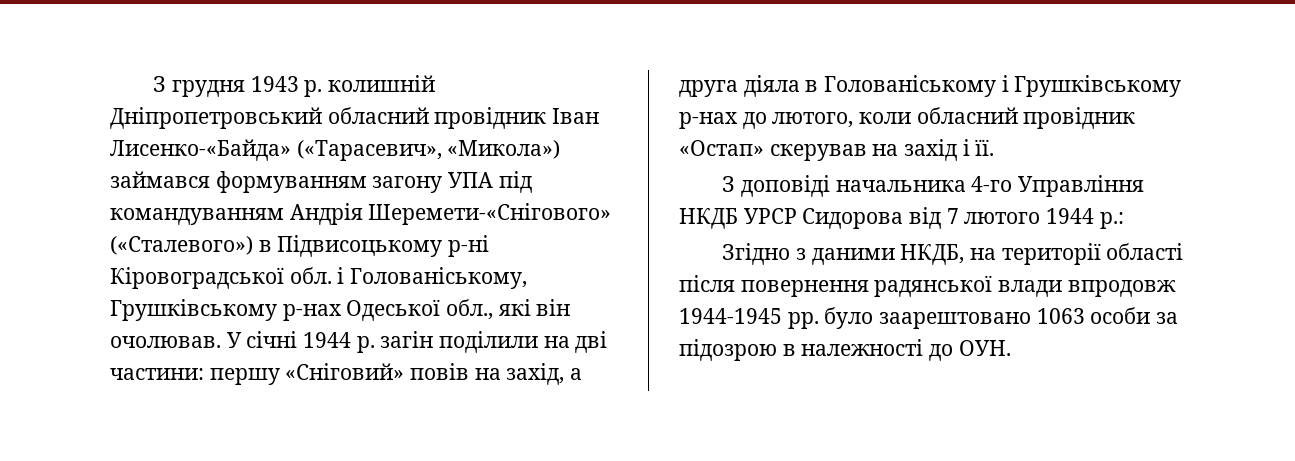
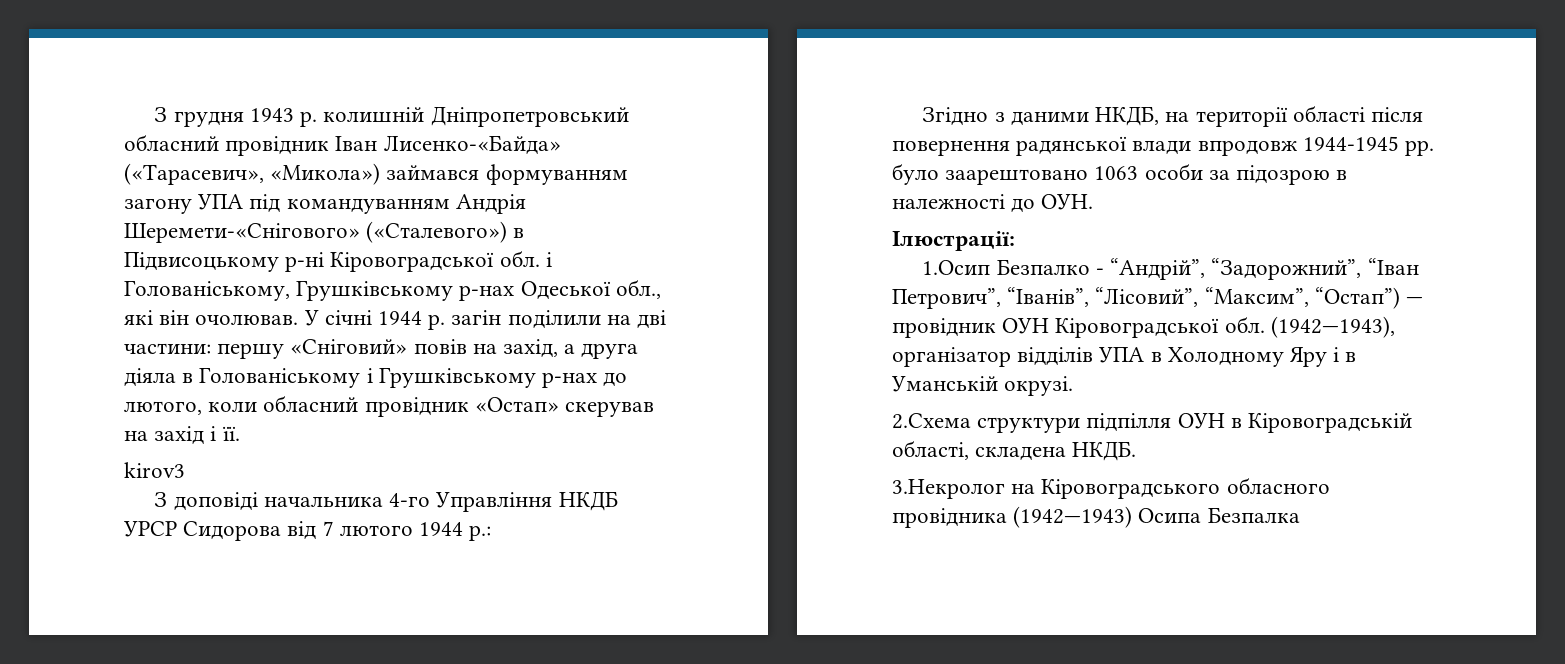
+ kirov3
+ Ілюстрації:
+ 1.Осип Безпалко - “Андрій”, “Задорожний”, “Іван Петрович”, “Іванів”, “Лісовий”, “Максим”, “Остап”) — провідник ОУН Кіровоградської обл. (1942—1943), організатор відділів УПА в Холодному Яру і в Уманській окрузі.
+ 2.Схема структури підпілля ОУН в Кіровоградській області, складена НКДБ.
+ 3.Некролог на Кіровоградського обласного провідника (1942—1943) Осипа Безпалка

